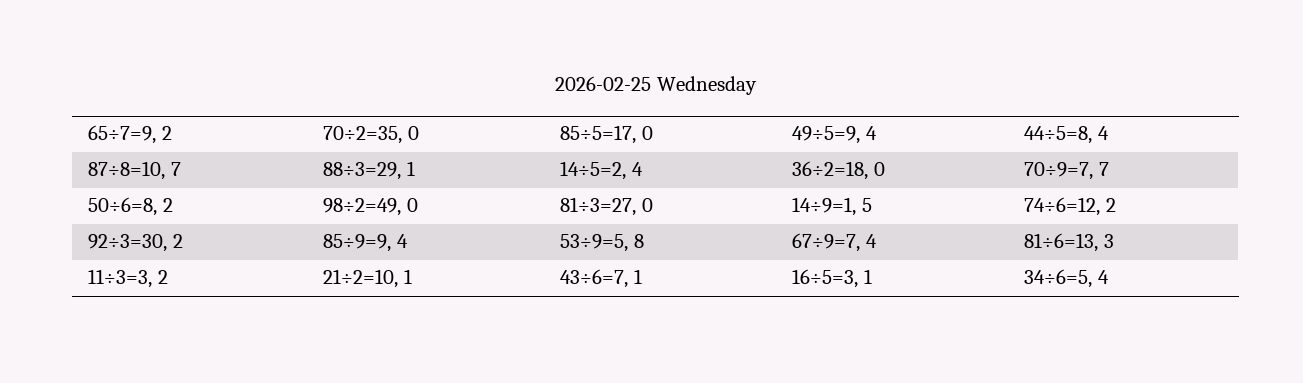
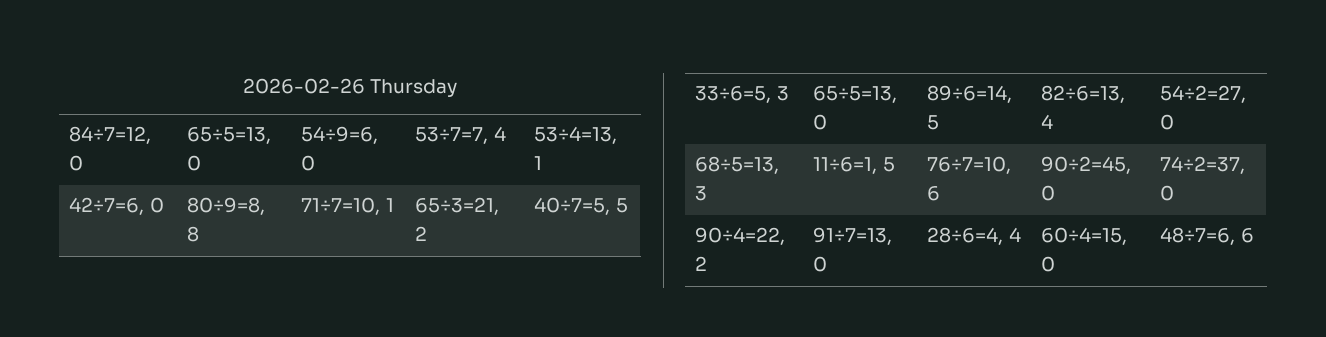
- 2026-02-25 Wednesday
- 65÷7=9, 2 | 70÷2=35, 0 | 85÷5=17, 0 | 49÷5=9, 4 | 44÷5=8, 4
- 87÷8=10, 7 | 88÷3=29, 1 | 14÷5=2, 4 | 36÷2=18, 0 | 70÷9=7, 7
- 50÷6=8, 2 | 98÷2=49, 0 | 81÷3=27, 0 | 14÷9=1, 5 | 74÷6=12, 2
- 92÷3=30, 2 | 85÷9=9, 4 | 53÷9=5, 8 | 67÷9=7, 4 | 81÷6=13, 3
- 11÷3=3, 2 | 21÷2=10, 1 | 43÷6=7, 1 | 16÷5=3, 1 | 34÷6=5, 4
+ 2026-02-26 Thursday
+ 84÷7=12, 0 | 65÷5=13, 0 | 54÷9=6, 0 | 53÷7=7, 4 | 53÷4=13, 1
+ 42÷7=6, 0 | 80÷9=8, 8 | 71÷7=10, 1 | 65÷3=21, 2 | 40÷7=5, 5
+ 33÷6=5, 3 | 65÷5=13, 0 | 89÷6=14, 5 | 82÷6=13, 4 | 54÷2=27, 0
+ 68÷5=13, 3 | 11÷6=1, 5 | 76÷7=10, 6 | 90÷2=45, 0 | 74÷2=37, 0
+ 90÷4=22, 2 | 91÷7=13, 0 | 28÷6=4, 4 | 60÷4=15, 0 | 48÷7=6, 6

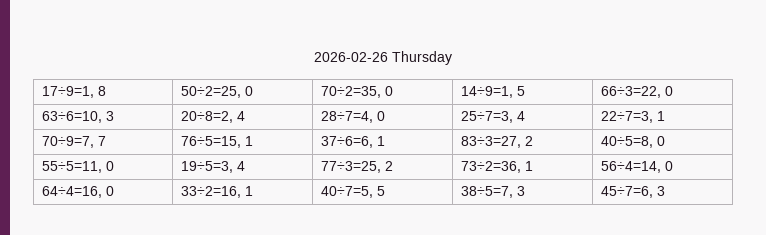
- 84÷7=12, 0 | 65÷5=13, 0 | 54÷9=6, 0 | 53÷7=7, 4 | 53÷4=13, 1
+ 17÷9=1, 8 | 50÷2=25, 0 | 70÷2=35, 0 | 14÷9=1, 5 | 66÷3=22, 0
+ 63÷6=10, 3 | 20÷8=2, 4 | 28÷7=4, 0 | 25÷7=3, 4 | 22÷7=3, 1
- 42÷7=6, 0 | 80÷9=8, 8 | 71÷7=10, 1 | 65÷3=21, 2 | 40÷7=5, 5
- 33÷6=5, 3 | 65÷5=13, 0 | 89÷6=14, 5 | 82÷6=13, 4 | 54÷2=27, 0
- 68÷5=13, 3 | 11÷6=1, 5 | 76÷7=10, 6 | 90÷2=45, 0 | 74÷2=37, 0
- 90÷4=22, 2 | 91÷7=13, 0 | 28÷6=4, 4 | 60÷4=15, 0 | 48÷7=6, 6
+ 70÷9=7, 7 | 76÷5=15, 1 | 37÷6=6, 1 | 83÷3=27, 2 | 40÷5=8, 0
+ 55÷5=11, 0 | 19÷5=3, 4 | 77÷3=25, 2 | 73÷2=36, 1 | 56÷4=14, 0
+ 64÷4=16, 0 | 33÷2=16, 1 | 40÷7=5, 5 | 38÷5=7, 3 | 45÷7=6, 3

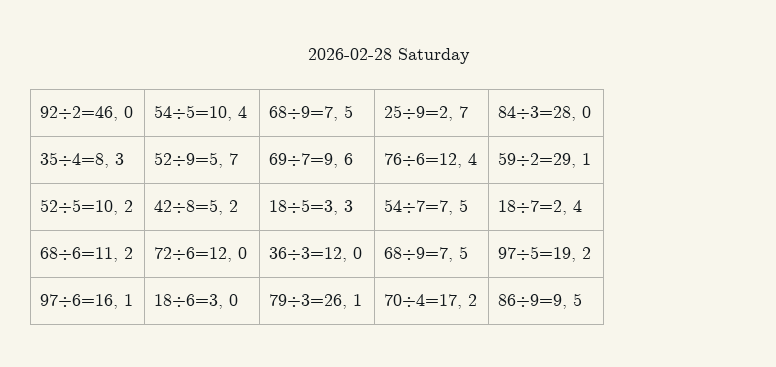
- 2026-02-26 Thursday
- 17÷9=1, 8 | 50÷2=25, 0 | 70÷2=35, 0 | 14÷9=1, 5 | 66÷3=22, 0
- 63÷6=10, 3 | 20÷8=2, 4 | 28÷7=4, 0 | 25÷7=3, 4 | 22÷7=3, 1
- 70÷9=7, 7 | 76÷5=15, 1 | 37÷6=6, 1 | 83÷3=27, 2 | 40÷5=8, 0
- 55÷5=11, 0 | 19÷5=3, 4 | 77÷3=25, 2 | 73÷2=36, 1 | 56÷4=14, 0
- 64÷4=16, 0 | 33÷2=16, 1 | 40÷7=5, 5 | 38÷5=7, 3 | 45÷7=6, 3
+ 2026-02-28 Saturday
+ 92÷2=46, 0 | 54÷5=10, 4 | 68÷9=7, 5 | 25÷9=2, 7 | 84÷3=28, 0
+ 35÷4=8, 3 | 52÷9=5, 7 | 69÷7=9, 6 | 76÷6=12, 4 | 59÷2=29, 1
+ 52÷5=10, 2 | 42÷8=5, 2 | 18÷5=3, 3 | 54÷7=7, 5 | 18÷7=2, 4
+ 68÷6=11, 2 | 72÷6=12, 0 | 36÷3=12, 0 | 68÷9=7, 5 | 97÷5=19, 2
+ 97÷6=16, 1 | 18÷6=3, 0 | 79÷3=26, 1 | 70÷4=17, 2 | 86÷9=9, 5

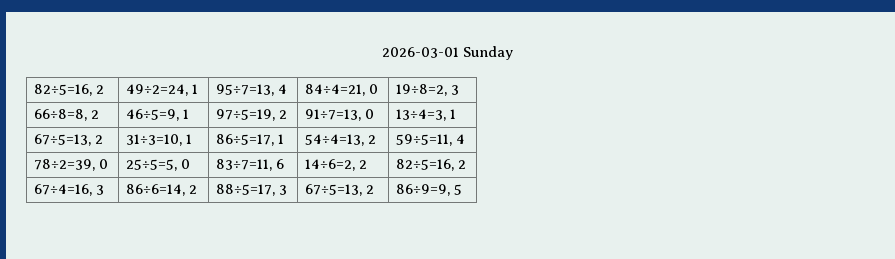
- 2026-02-28 Saturday
- 92÷2=46, 0 | 54÷5=10, 4 | 68÷9=7, 5 | 25÷9=2, 7 | 84÷3=28, 0
- 35÷4=8, 3 | 52÷9=5, 7 | 69÷7=9, 6 | 76÷6=12, 4 | 59÷2=29, 1
- 52÷5=10, 2 | 42÷8=5, 2 | 18÷5=3, 3 | 54÷7=7, 5 | 18÷7=2, 4
- 68÷6=11, 2 | 72÷6=12, 0 | 36÷3=12, 0 | 68÷9=7, 5 | 97÷5=19, 2
- 97÷6=16, 1 | 18÷6=3, 0 | 79÷3=26, 1 | 70÷4=17, 2 | 86÷9=9, 5
+ 2026-03-01 Sunday
+ 82÷5=16, 2 | 49÷2=24, 1 | 95÷7=13, 4 | 84÷4=21, 0 | 19÷8=2, 3
+ 66÷8=8, 2 | 46÷5=9, 1 | 97÷5=19, 2 | 91÷7=13, 0 | 13÷4=3, 1
+ 67÷5=13, 2 | 31÷3=10, 1 | 86÷5=17, 1 | 54÷4=13, 2 | 59÷5=11, 4
+ 78÷2=39, 0 | 25÷5=5, 0 | 83÷7=11, 6 | 14÷6=2, 2 | 82÷5=16, 2
+ 67÷4=16, 3 | 86÷6=14, 2 | 88÷5=17, 3 | 67÷5=13, 2 | 86÷9=9, 5

